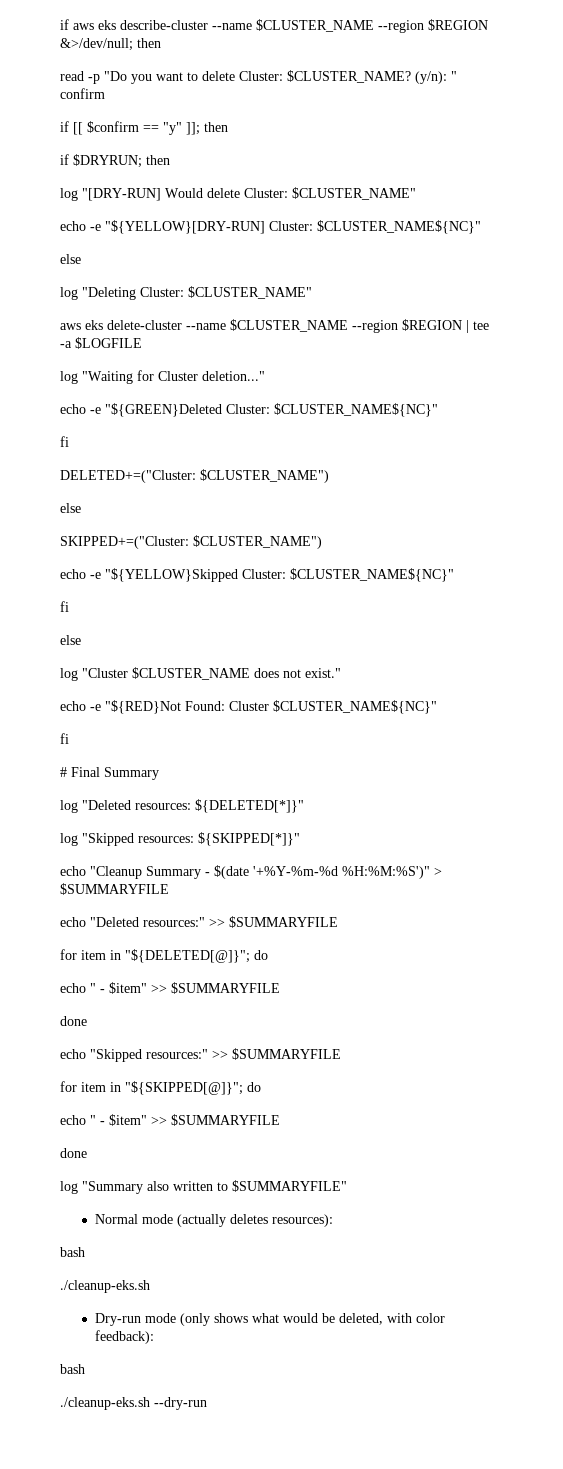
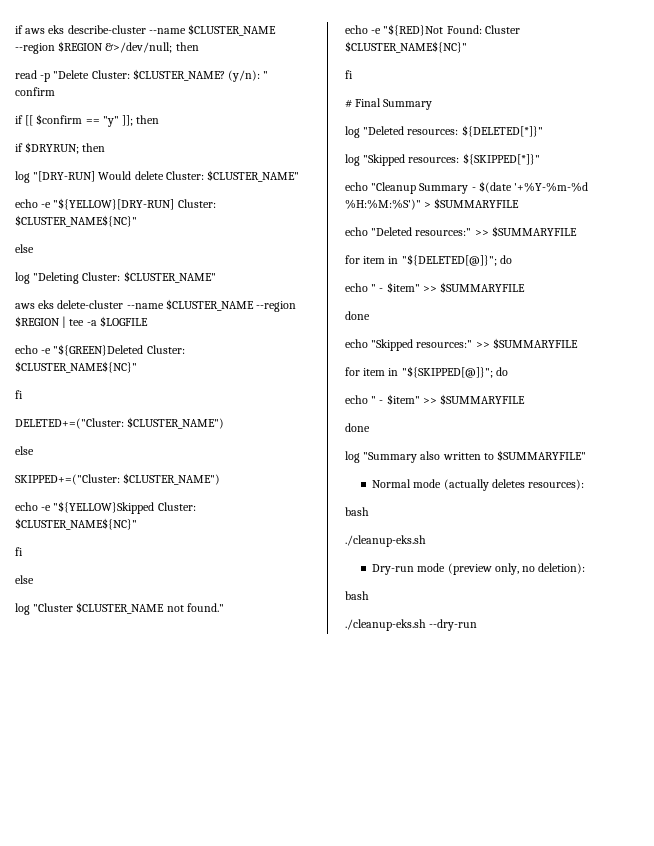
- read -p "Do you want to delete Cluster: $CLUSTER_NAME?
+ read -p "Delete Cluster: $CLUSTER_NAME?
- log "Waiting for Cluster deletion..."
- log "Cluster $CLUSTER_NAME does not exist."
+ log "Cluster $CLUSTER_NAME not found."
- Dry-run mode (only shows what would be deleted, with color feedback):
+ Dry-run mode (preview only, no deletion):

